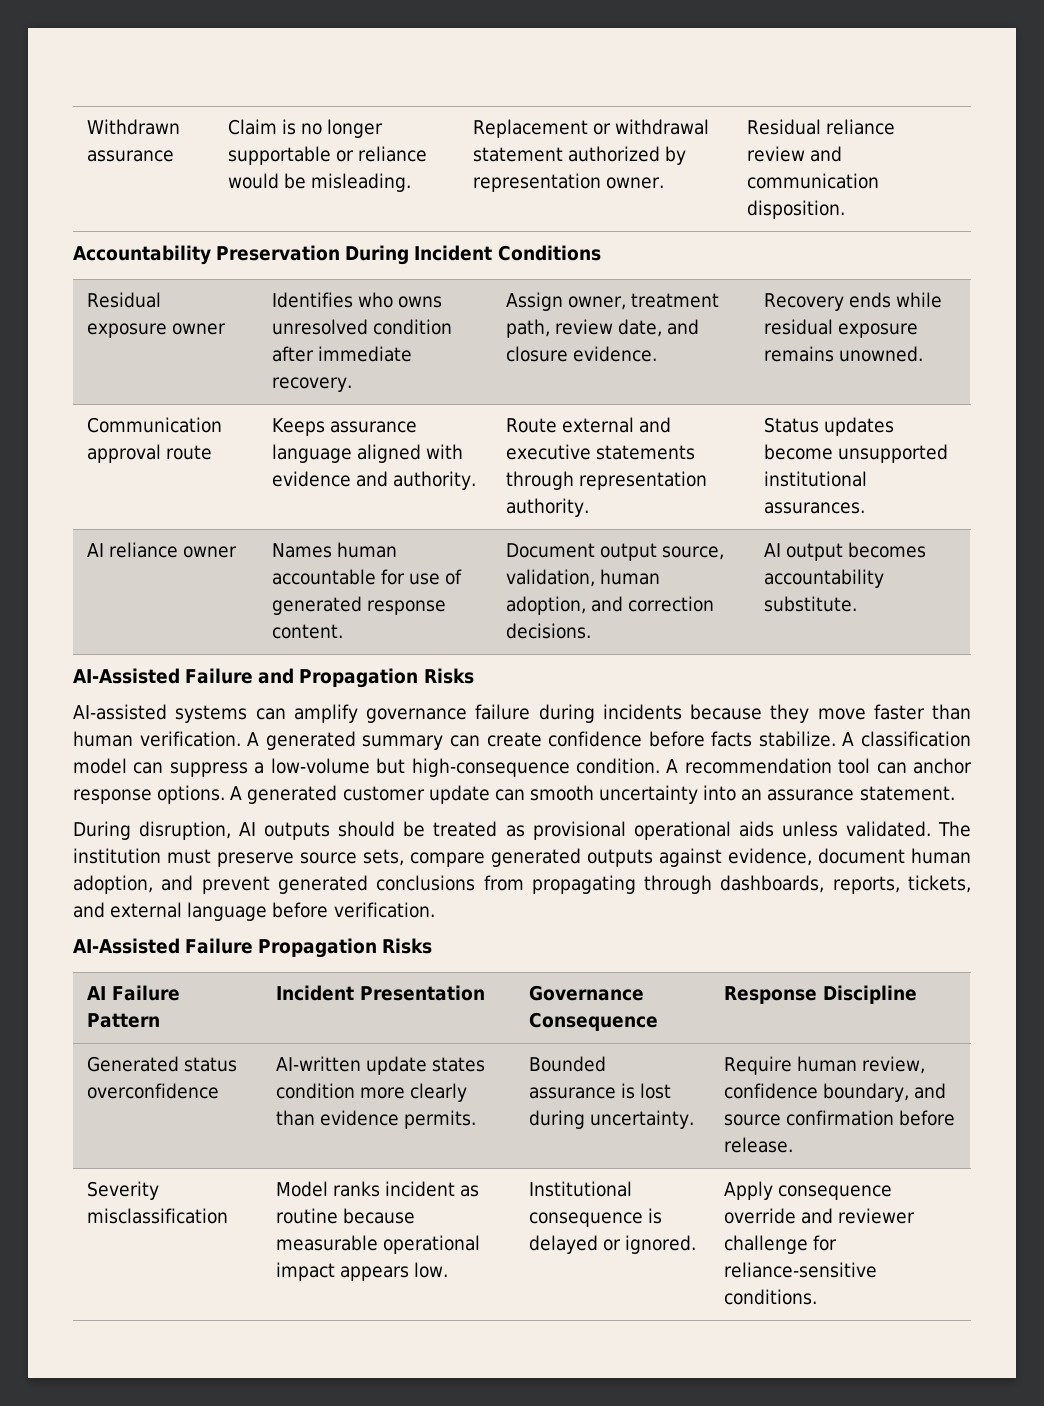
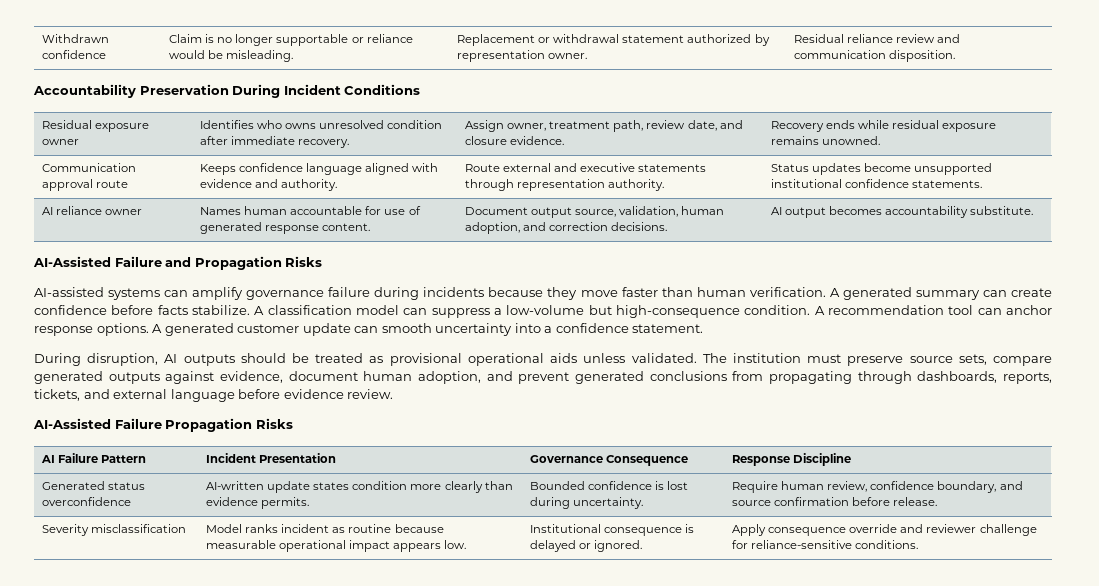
- Withdrawn assurance | Claim is no longer supportable or reliance would be misleading. | Replacement or withdrawal statement authorized by representation owner. | Residual reliance review and communication disposition.
+ Withdrawn confidence | Claim is no longer supportable or reliance would be misleading. | Replacement or withdrawal statement authorized by representation owner. | Residual reliance review and communication disposition.
- Communication approval route | Keeps assurance language aligned with evidence and authority. | Route external and executive statements through representation authority. | Status updates become unsupported institutional assurances.
+ Communication approval route | Keeps confidence language aligned with evidence and authority. | Route external and executive statements through representation authority. | Status updates become unsupported institutional confidence statements.
- A generated customer update can smooth uncertainty into an assurance statement.
+ A generated customer update can smooth uncertainty into a confidence statement.
- The institution must preserve source sets, compare generated outputs against evidence, document human adoption, and prevent generated conclusions from propagating through dashboards, reports, tickets, and external language before verification.
+ The institution must preserve source sets, compare generated outputs against evidence, document human adoption, and prevent generated conclusions from propagating through dashboards, reports, tickets, and external language before evidence review.
- Generated status overconfidence | AI-written update states condition more clearly than evidence permits. | Bounded assurance is lost during uncertainty. | Require human review, confidence boundary, and source confirmation before release.
+ Generated status overconfidence | AI-written update states condition more clearly than evidence permits. | Bounded confidence is lost during uncertainty. | Require human review, confidence boundary, and source confirmation before release.

